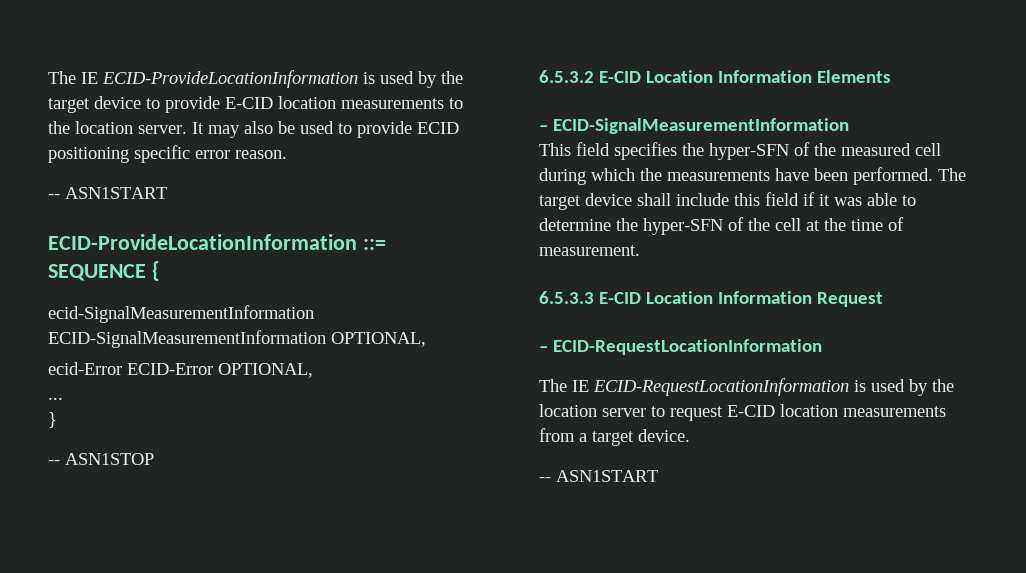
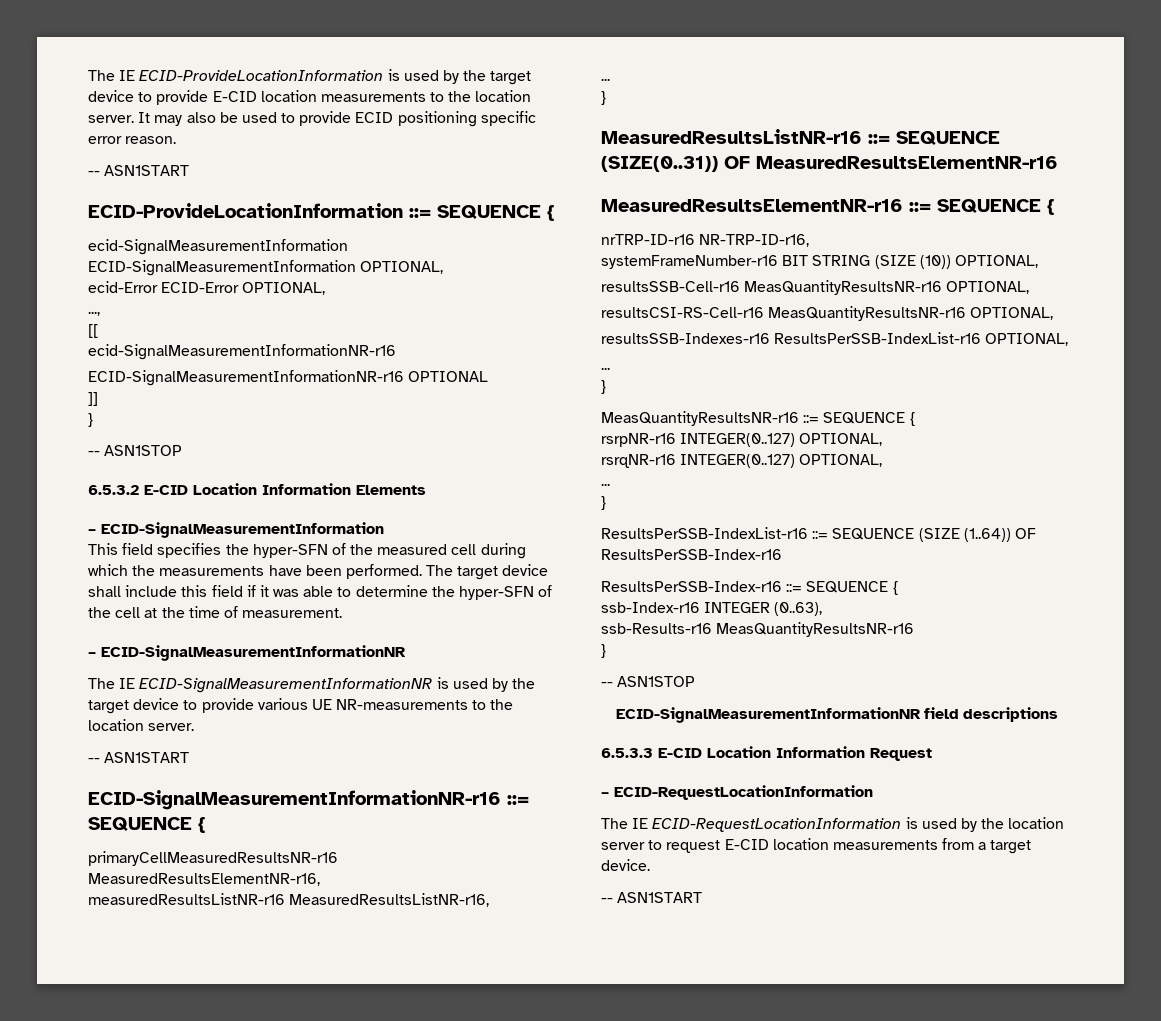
- ...
+ ...,
+ [[
+ ecid-SignalMeasurementInformationNR-r16
+ ECID-SignalMeasurementInformationNR-r16 OPTIONAL
+ ]]
+ – ECID-SignalMeasurementInformationNR
+ The IE ECID-SignalMeasurementInformationNR is used by the target device to provide various UE NR-measurements to the location server.
+ -- ASN1START
+ ECID-SignalMeasurementInformationNR-r16 ::= SEQUENCE {
+ primaryCellMeasuredResultsNR-r16 MeasuredResultsElementNR-r16,
+ measuredResultsListNR-r16 MeasuredResultsListNR-r16,
+ ...
+ }
+ MeasuredResultsListNR-r16 ::= SEQUENCE (SIZE(0..31)) OF MeasuredResultsElementNR-r16
+ MeasuredResultsElementNR-r16 ::= SEQUENCE {
+ nrTRP-ID-r16 NR-TRP-ID-r16,
+ systemFrameNumber-r16 BIT STRING (SIZE (10)) OPTIONAL,
+ resultsSSB-Cell-r16 MeasQuantityResultsNR-r16 OPTIONAL,
+ resultsCSI-RS-Cell-r16 MeasQuantityResultsNR-r16 OPTIONAL,
+ resultsSSB-Indexes-r16 ResultsPerSSB-IndexList-r16 OPTIONAL,
+ ...
+ }
+ MeasQuantityResultsNR-r16 ::= SEQUENCE {
+ rsrpNR-r16 INTEGER(0..127) OPTIONAL,
+ rsrqNR-r16 INTEGER(0..127) OPTIONAL,
+ ...
+ }
+ ResultsPerSSB-IndexList-r16 ::= SEQUENCE (SIZE (1..64)) OF ResultsPerSSB-Index-r16
+ ResultsPerSSB-Index-r16 ::= SEQUENCE {
+ ssb-Index-r16 INTEGER (0..63),
+ ssb-Results-r16 MeasQuantityResultsNR-r16
+ }
+ -- ASN1STOP
+ ECID-SignalMeasurementInformationNR field descriptions

